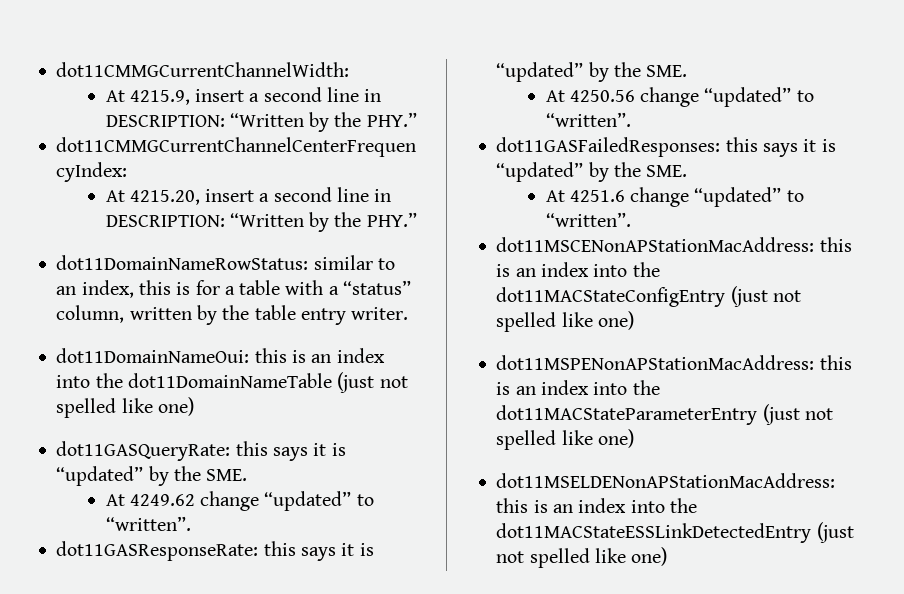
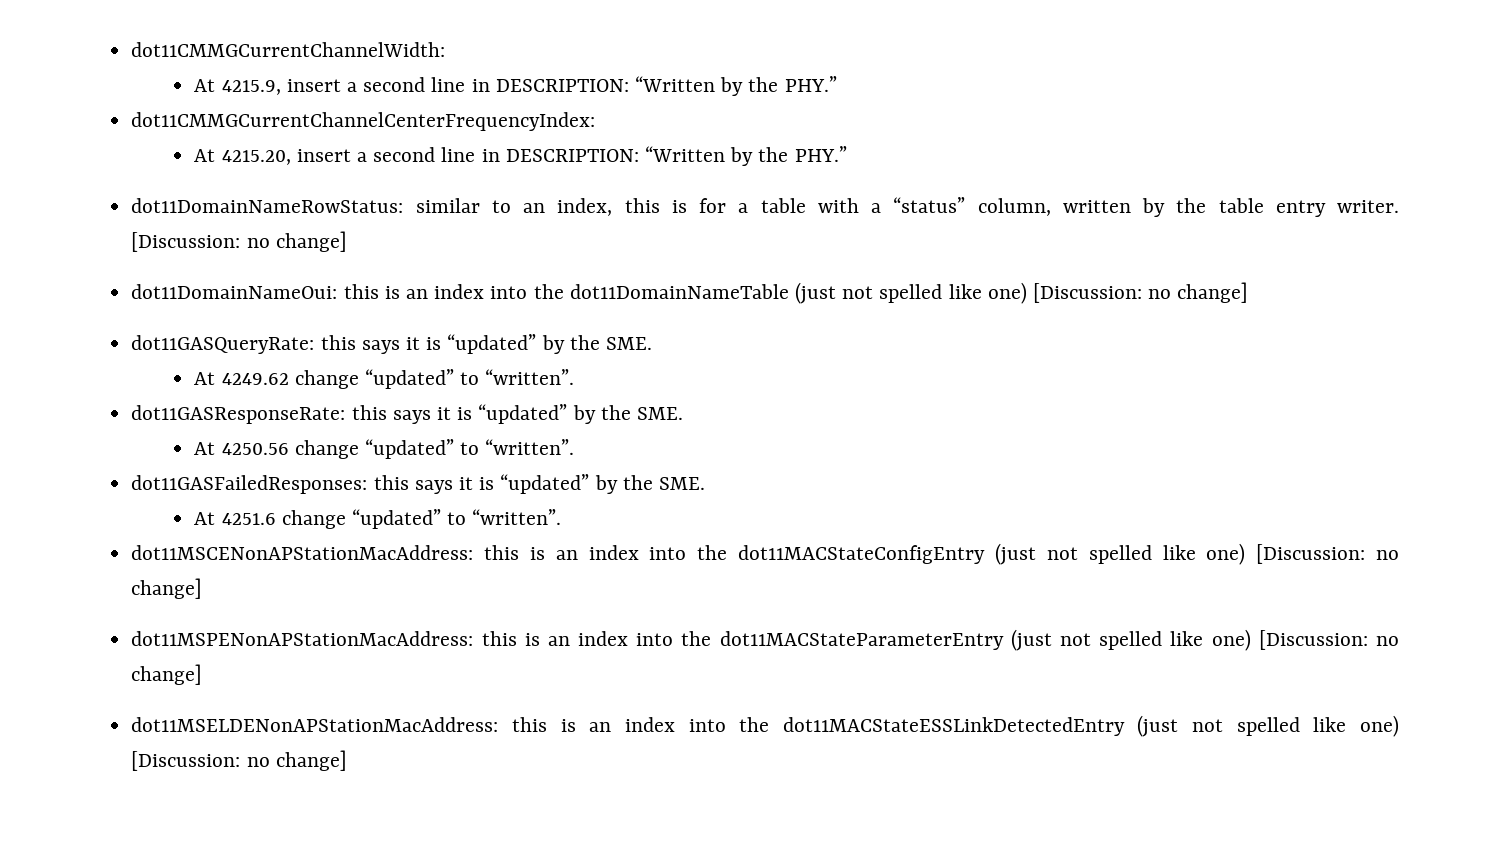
- dot11DomainNameRowStatus: similar to an index, this is for a table with a “status” column, written by the table entry writer.
+ dot11DomainNameRowStatus: similar to an index, this is for a table with a “status” column, written by the table entry writer. [Discussion: no change]
- dot11DomainNameOui: this is an index into the dot11DomainNameTable (just not spelled like one)
+ dot11DomainNameOui: this is an index into the dot11DomainNameTable (just not spelled like one) [Discussion: no change]
- dot11MSCENonAPStationMacAddress: this is an index into the dot11MACStateConfigEntry (just not spelled like one)
+ dot11MSCENonAPStationMacAddress: this is an index into the dot11MACStateConfigEntry (just not spelled like one) [Discussion: no change]
- dot11MSPENonAPStationMacAddress: this is an index into the dot11MACStateParameterEntry (just not spelled like one)
+ dot11MSPENonAPStationMacAddress: this is an index into the dot11MACStateParameterEntry (just not spelled like one) [Discussion: no change]
- dot11MSELDENonAPStationMacAddress: this is an index into the dot11MACStateESSLinkDetectedEntry (just not spelled like one)
+ dot11MSELDENonAPStationMacAddress: this is an index into the dot11MACStateESSLinkDetectedEntry (just not spelled like one) [Discussion: no change]

